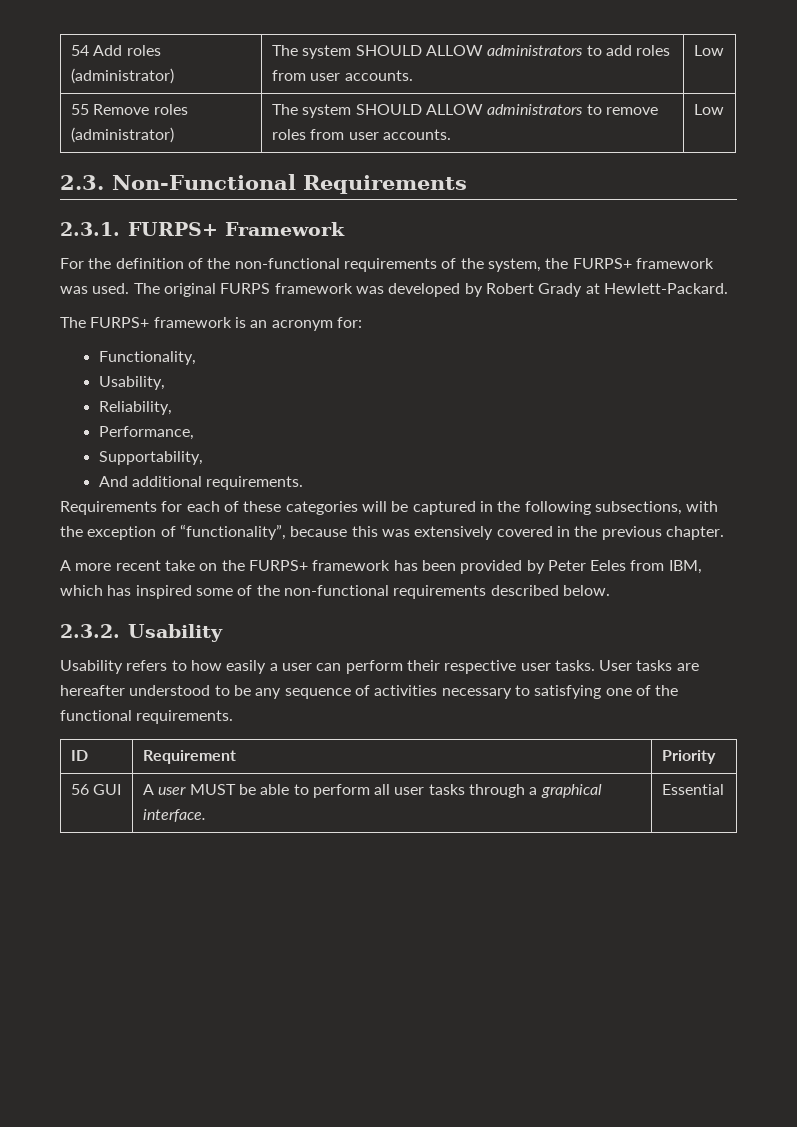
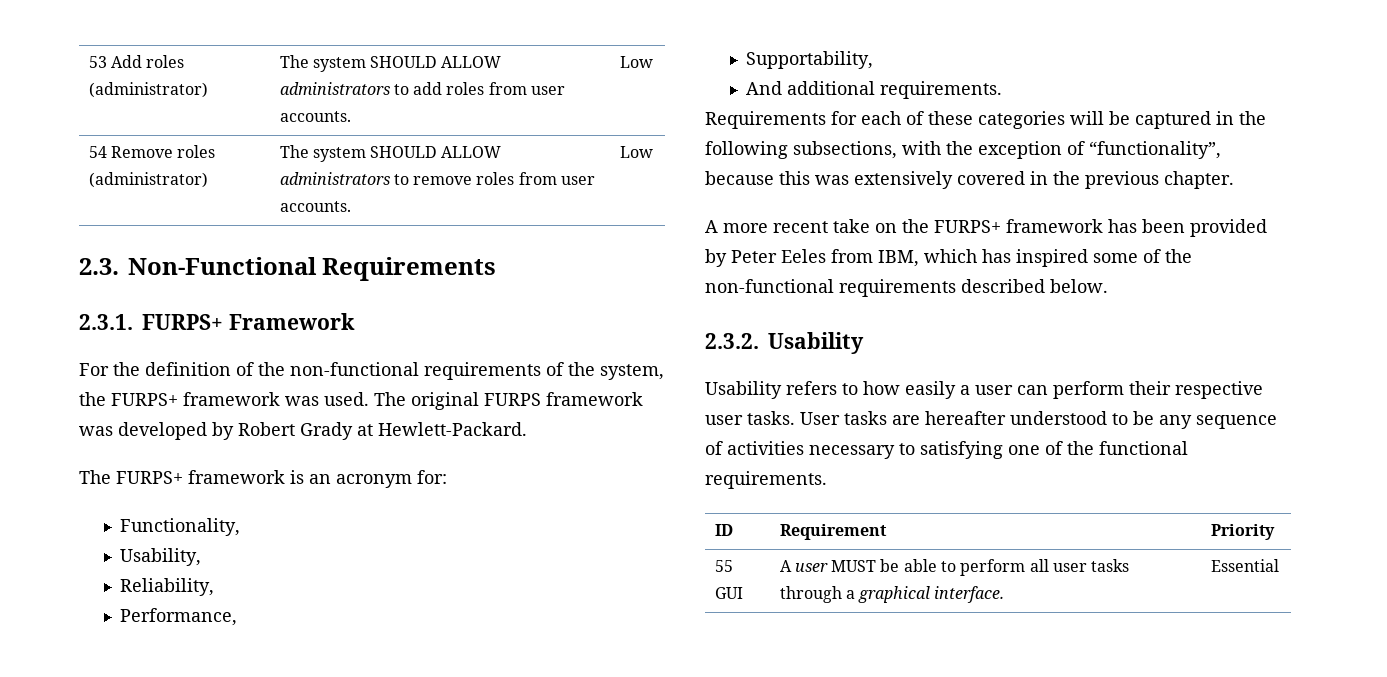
- 54 Add roles (administrator) | The system SHOULD ALLOW administrators to add roles from user accounts. | Low
+ 53 Add roles (administrator) | The system SHOULD ALLOW administrators to add roles from user accounts. | Low
- 55 Remove roles (administrator) | The system SHOULD ALLOW administrators to remove roles from user accounts. | Low
+ 54 Remove roles (administrator) | The system SHOULD ALLOW administrators to remove roles from user accounts. | Low
- 56 GUI | A user MUST be able to perform all user tasks through a graphical interface. | Essential
+ 55 GUI | A user MUST be able to perform all user tasks through a graphical interface. | Essential

